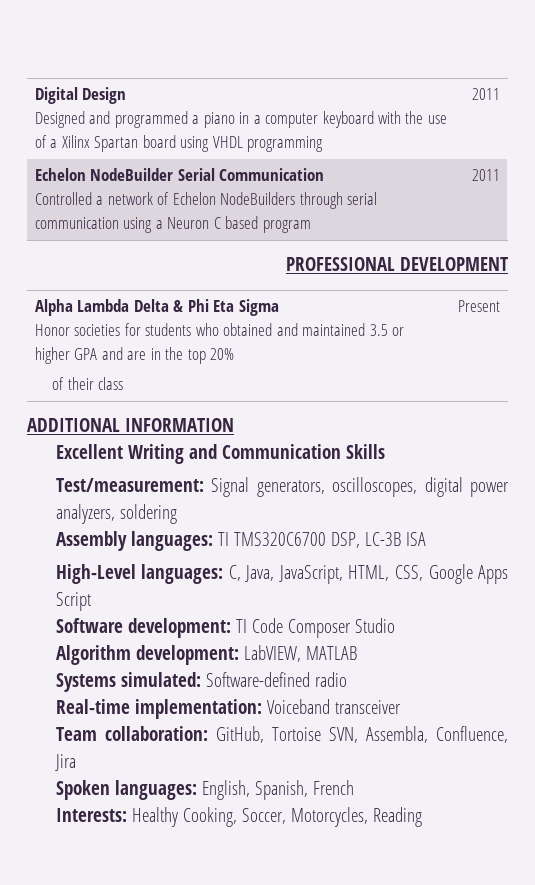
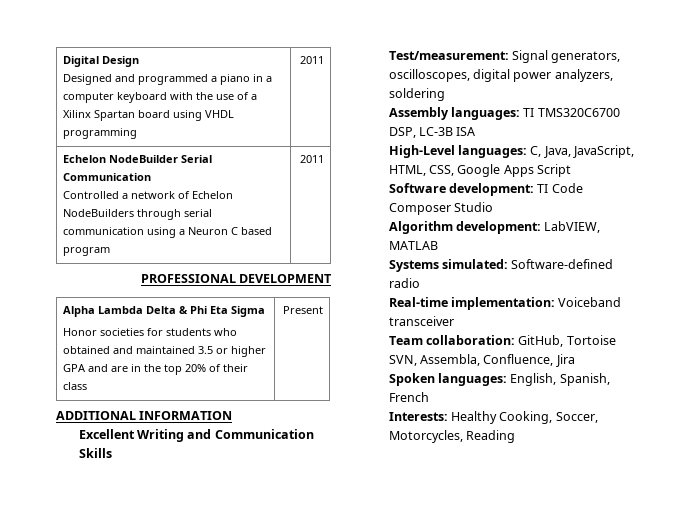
  Alpha Lambda Delta & Phi Eta Sigma
- Honor societies for students who obtained and maintained 3.5 or higher GPA and are in the top 20%
- of their class | Present
+ Honor societies for students who obtained and maintained 3.5 or higher GPA and are in the top 20% of their class | Present

